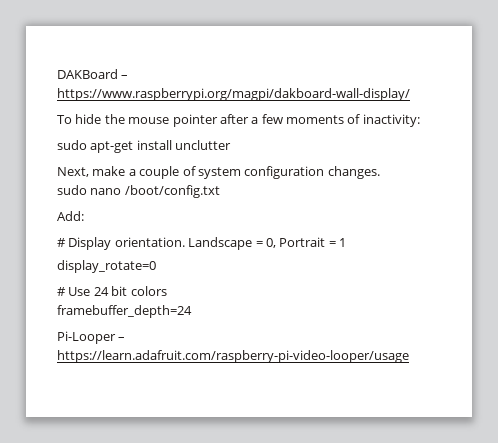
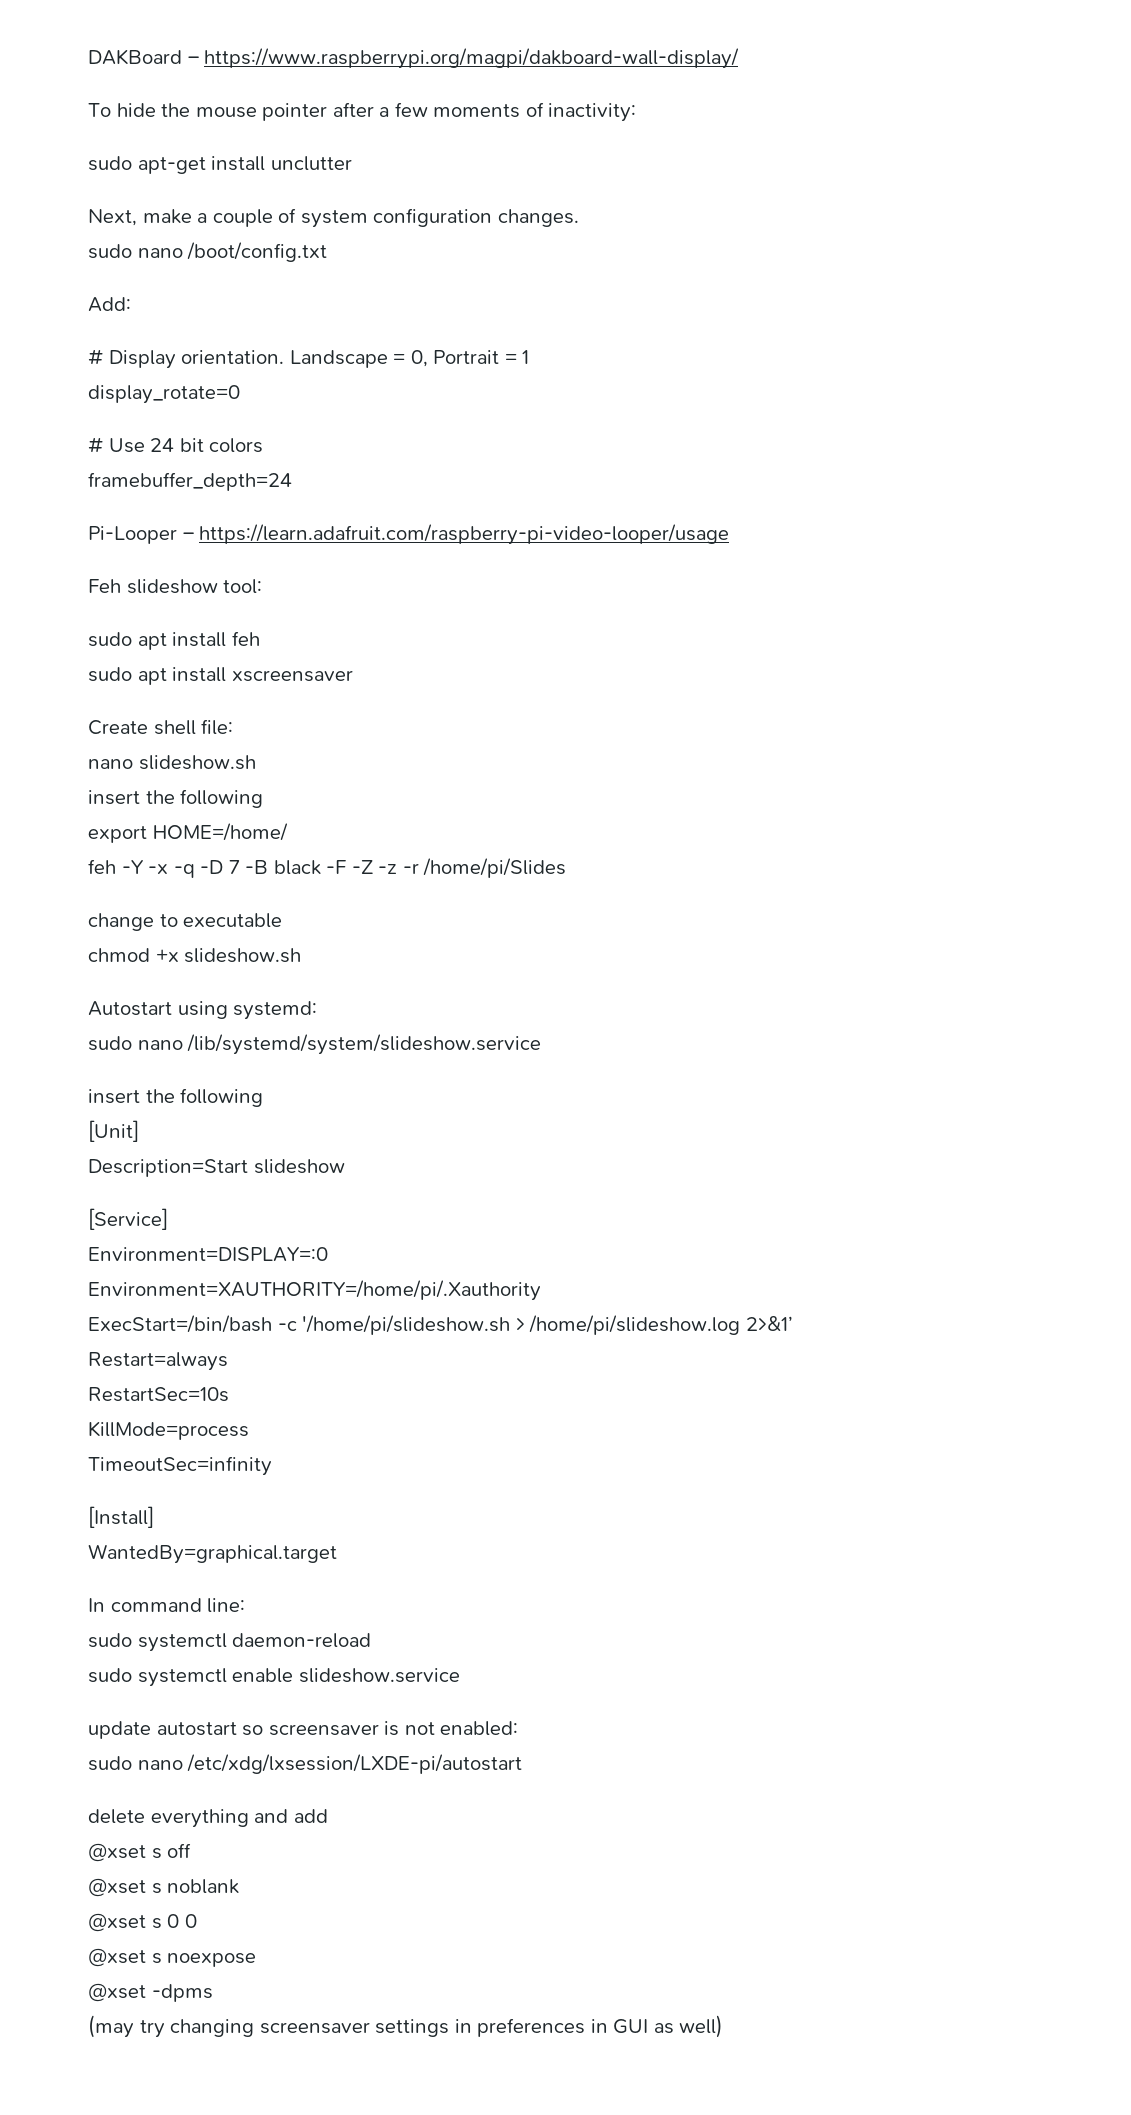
+ Feh slideshow tool:
+ sudo apt install feh
+ sudo apt install xscreensaver
+ Create shell file:
+ nano slideshow.sh
+ insert the following
+ export HOME=/home/
+ feh -Y -x -q -D 7 -B black -F -Z -z -r /home/pi/Slides
+ change to executable
+ chmod +x slideshow.sh
+ Autostart using systemd:
+ sudo nano /lib/systemd/system/slideshow.service
+ insert the following
+ [Unit]
+ Description=Start slideshow
+ [Service]
+ Environment=DISPLAY=:0
+ Environment=XAUTHORITY=/home/pi/.Xauthority
+ ExecStart=/bin/bash -c '/home/pi/slideshow.sh > /home/pi/slideshow.log 2>&1’
+ Restart=always
+ RestartSec=10s
+ KillMode=process
+ TimeoutSec=infinity
+ [Install]
+ WantedBy=graphical.target
+ In command line:
+ sudo systemctl daemon-reload
+ sudo systemctl enable slideshow.service
+ update autostart so screensaver is not enabled:
+ sudo nano /etc/xdg/lxsession/LXDE-pi/autostart
+ delete everything and add
+ @xset s off
+ @xset s noblank
+ @xset s 0 0
+ @xset s noexpose
+ @xset -dpms
+ (may try changing screensaver settings in preferences in GUI as well)

